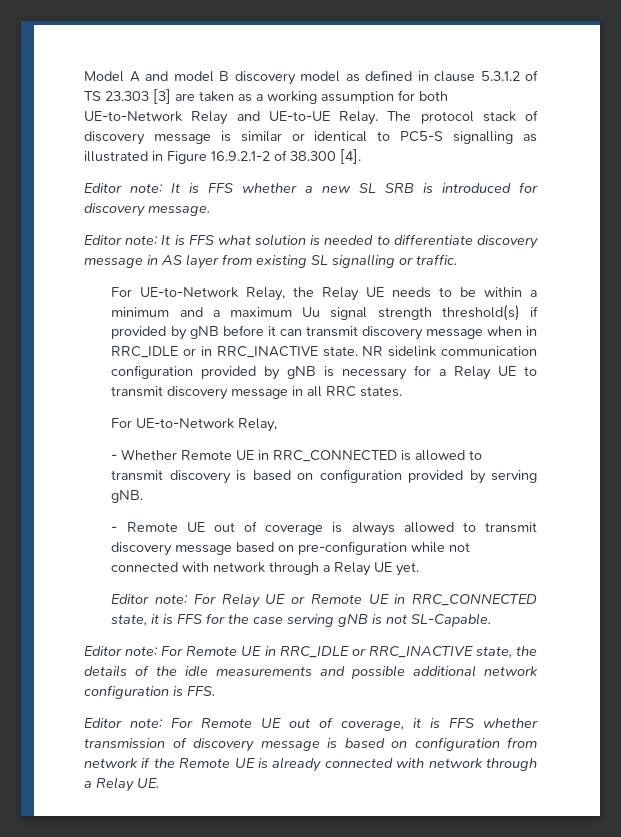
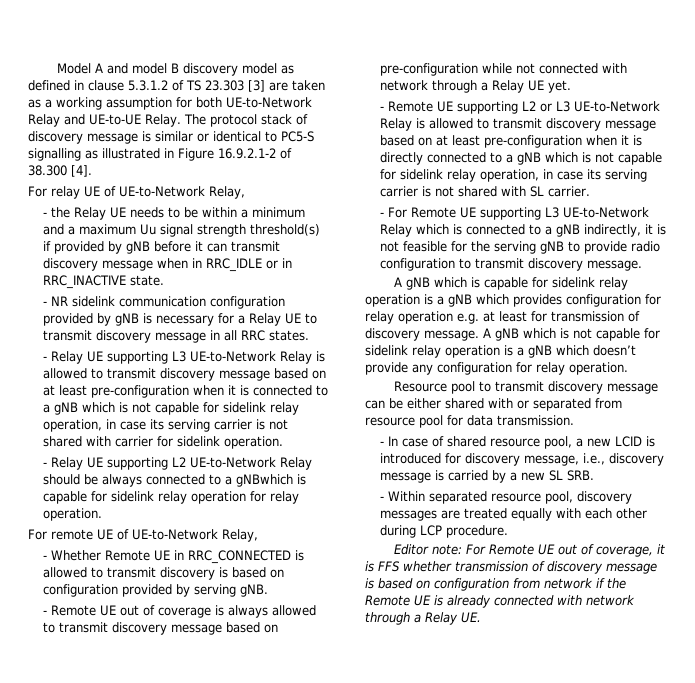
- Editor note: It is FFS whether a new SL SRB is introduced for discovery message.
- Editor note: It is FFS what solution is needed to differentiate discovery message in AS layer from existing SL signalling or traffic.
- For UE-to-Network Relay, the Relay UE needs to be within a minimum and a maximum Uu signal strength threshold(s) if provided by gNB before it can transmit discovery message when in RRC_IDLE or in RRC_INACTIVE state. NR sidelink communication configuration provided by gNB is necessary for a Relay UE to transmit discovery message in all RRC states.
- For UE-to-Network Relay,
+ For relay UE of UE-to-Network Relay,
+ - the Relay UE needs to be within a minimum and a maximum Uu signal strength threshold(s) if provided by gNB before it can transmit discovery message when in RRC_IDLE or in RRC_INACTIVE state.
+ - NR sidelink communication configuration provided by gNB is necessary for a Relay UE to transmit discovery message in all RRC states.
+ - Relay UE supporting L3 UE-to-Network Relay is allowed to transmit discovery message based on at least pre-configuration when it is connected to a gNB which is not capable for sidelink relay operation, in case its serving carrier is not shared with carrier for sidelink operation.
+ - Relay UE supporting L2 UE-to-Network Relay should be always connected to a gNBwhich is capable for sidelink relay operation for relay operation.
+ For remote UE of UE-to-Network Relay,
- Editor note: For Relay UE or Remote UE in RRC_CONNECTED state, it is FFS for the case serving gNB is not SL-Capable.
- Editor note: For Remote UE in RRC_IDLE or RRC_INACTIVE state, the details of the idle measurements and possible additional network configuration is FFS.
+ - Remote UE supporting L2 or L3 UE-to-Network Relay is allowed to transmit discovery message based on at least pre-configuration when it is directly connected to a gNB which is not capable for sidelink relay operation, in case its serving carrier is not shared with SL carrier.
+ - For Remote UE supporting L3 UE-to-Network Relay which is connected to a gNB indirectly, it is not feasible for the serving gNB to provide radio configuration to transmit discovery message.
+ A gNB which is capable for sidelink relay operation is a gNB which provides configuration for relay operation e.g. at least for transmission of discovery message. A gNB which is not capable for sidelink relay operation is a gNB which doesn’t provide any configuration for relay operation.
+ Resource pool to transmit discovery message can be either shared with or separated from resource pool for data transmission.
+ - In case of shared resource pool, a new LCID is introduced for discovery message, i.e., discovery message is carried by a new SL SRB.
+ - Within separated resource pool, discovery messages are treated equally with each other during LCP procedure.

